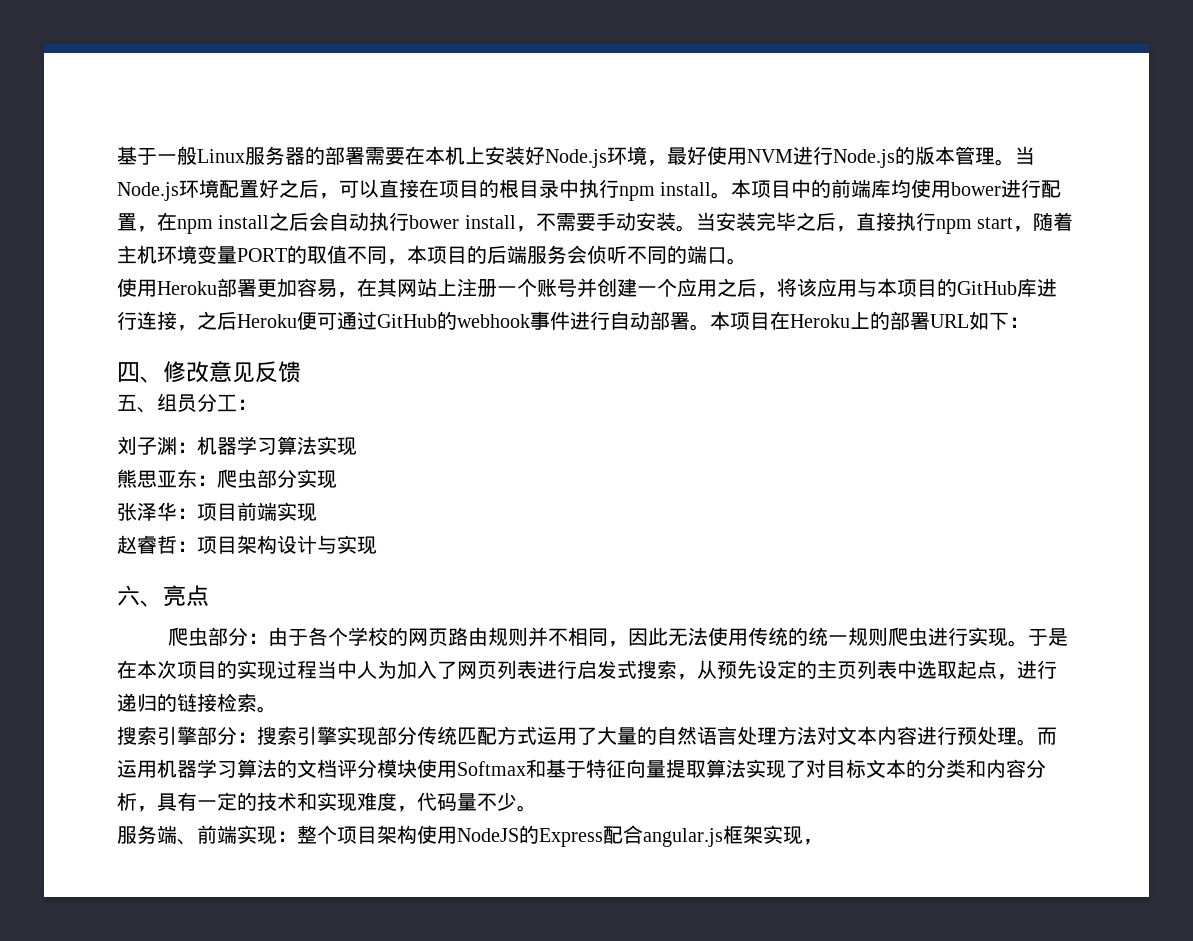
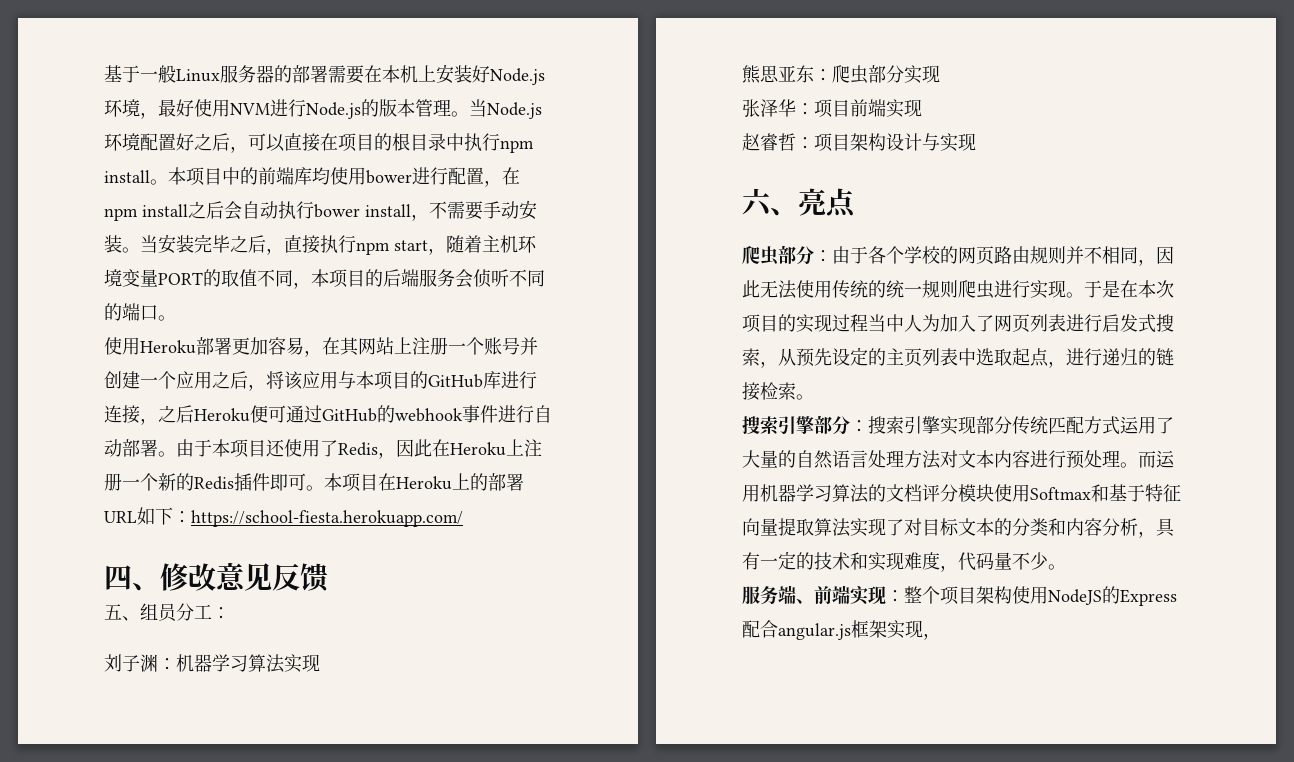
+ 由于本项目还使用了Redis，因此在Heroku上注册一个新的Redis插件即可。
- 本项目在Heroku上的部署URL如下：
+ 本项目在Heroku上的部署URL如下：https://school-fiesta.herokuapp.com/

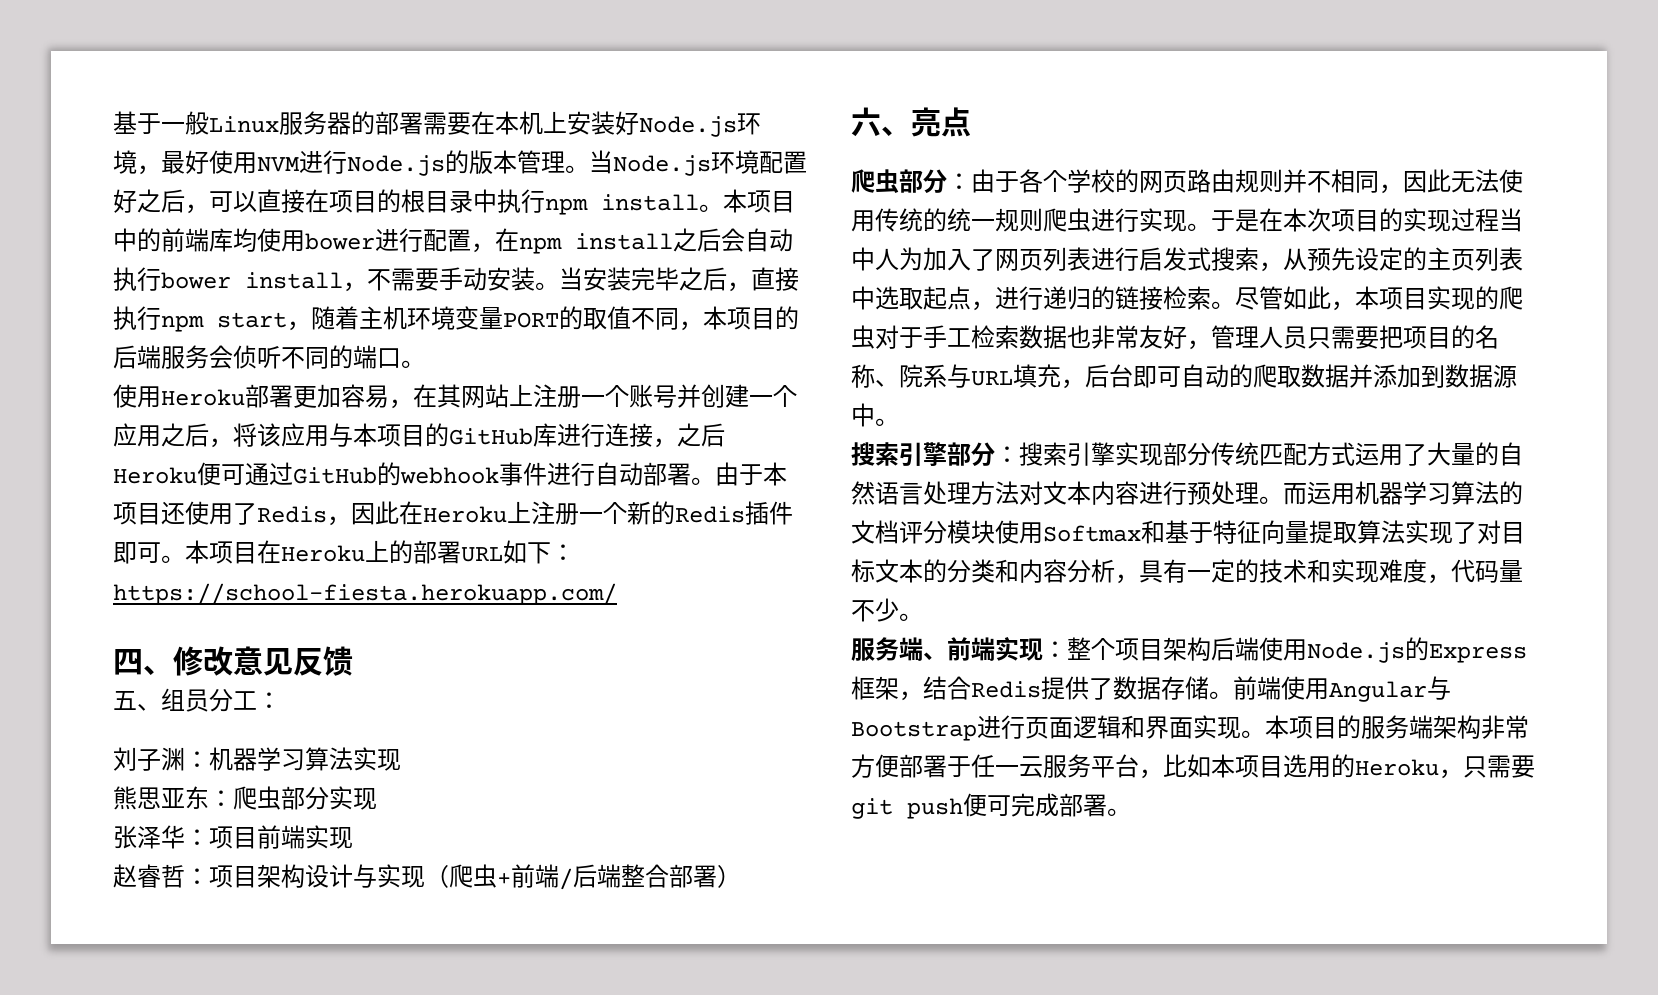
- 赵睿哲：项目架构设计与实现
+ 赵睿哲：项目架构设计与实现（爬虫+前端/后端整合部署）
+ 尽管如此，本项目实现的爬虫对于手工检索数据也非常友好，管理人员只需要把项目的名称、院系与URL填充，后台即可自动的爬取数据并添加到数据源中。
- 服务端、前端实现：整个项目架构使用NodeJS的Express配合angular.js框架实现，
+ 服务端、前端实现：整个项目架构后端使用Node.js的Express框架，结合Redis提供了数据存储。前端使用Angular与Bootstrap进行页面逻辑和界面实现。本项目的服务端架构非常方便部署于任一云服务平台，比如本项目选用的Heroku，只需要git push便可完成部署。

